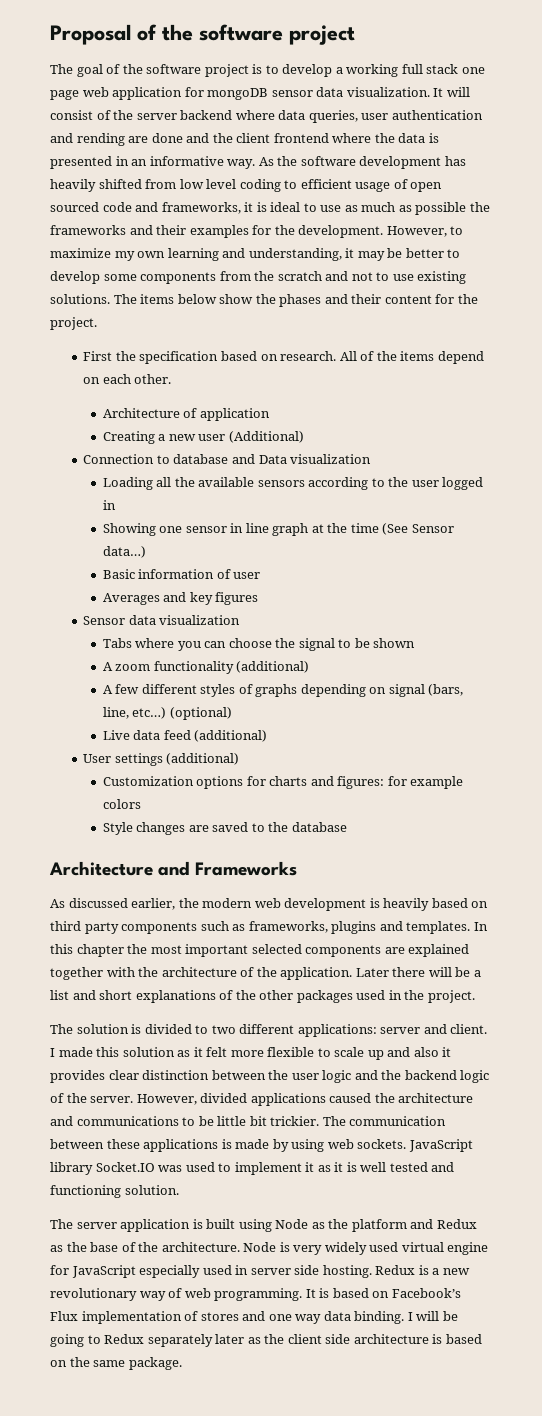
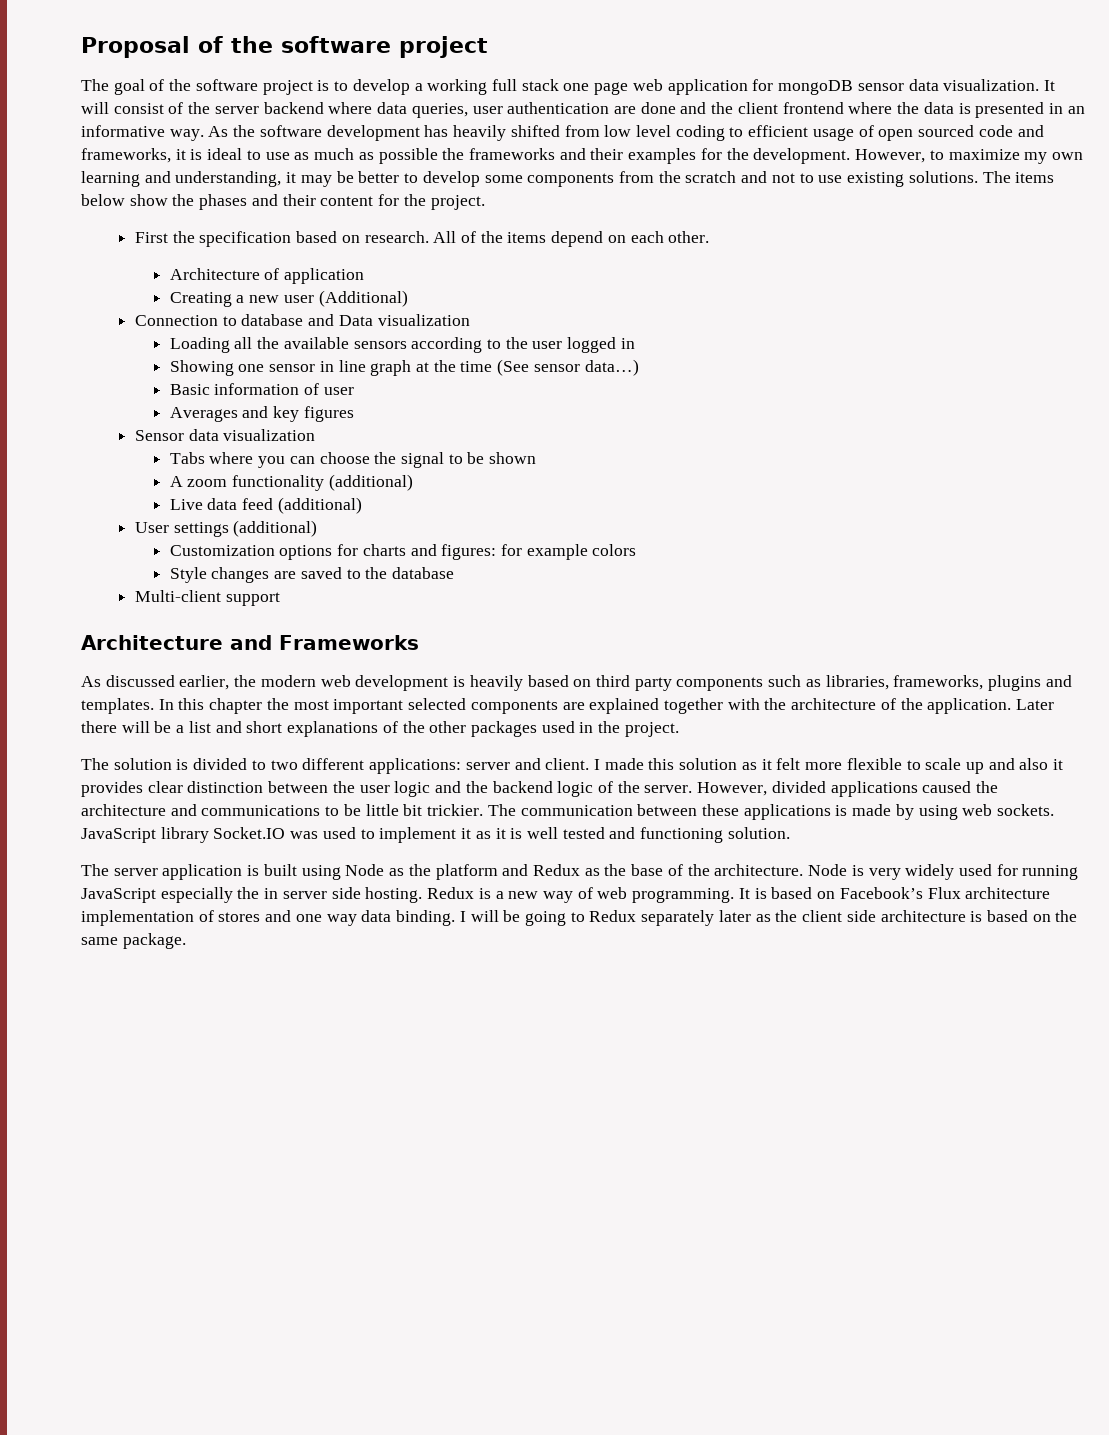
- It will consist of the server backend where data queries, user authentication and rending are done and the client frontend where the data is presented in an informative way.
+ It will consist of the server backend where data queries, user authentication are done and the client frontend where the data is presented in an informative way.
- Showing one sensor in line graph at the time (See Sensor data…)
+ Showing one sensor in line graph at the time (See sensor data…)
- A few different styles of graphs depending on signal (bars, line, etc…) (optional)
+ Multi-client support
- As discussed earlier, the modern web development is heavily based on third party components such as frameworks, plugins and templates.
+ As discussed earlier, the modern web development is heavily based on third party components such as libraries, frameworks, plugins and templates.
- Node is very widely used virtual engine for JavaScript especially used in server side hosting.
+ Node is very widely used for running JavaScript especially the in server side hosting.
- Redux is a new revolutionary way of web programming.
+ Redux is a new way of web programming.
- It is based on Facebook’s Flux implementation of stores and one way data binding.
+ It is based on Facebook’s Flux architecture implementation of stores and one way data binding.

